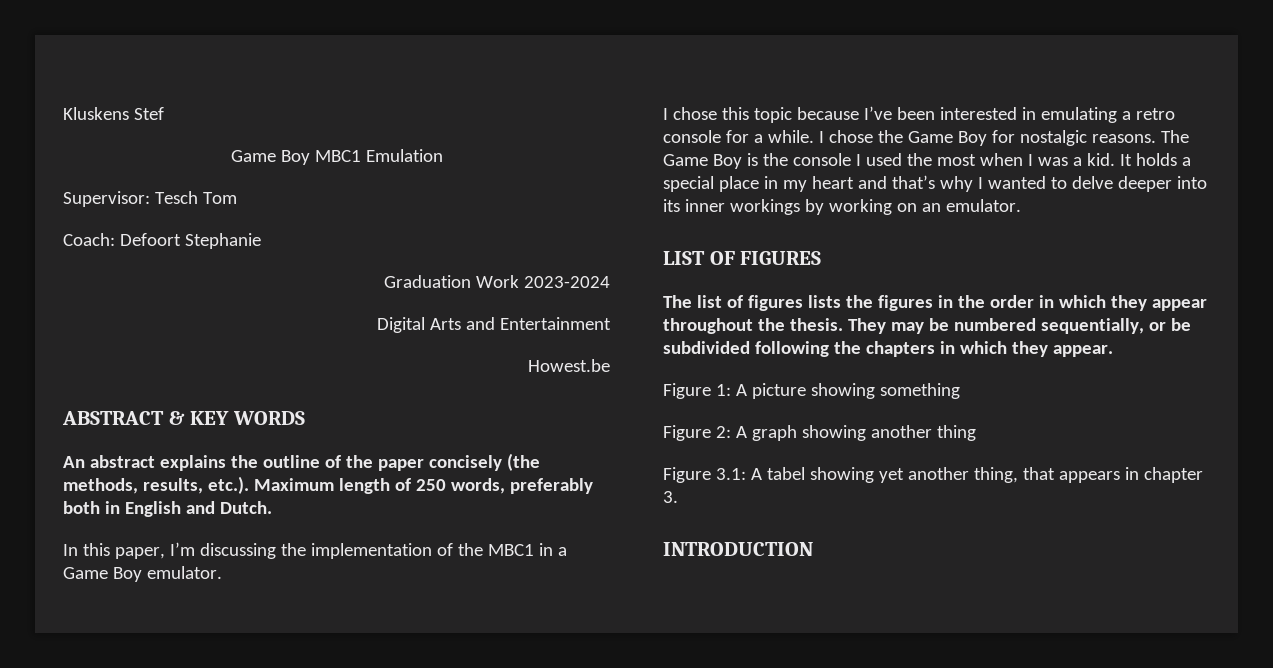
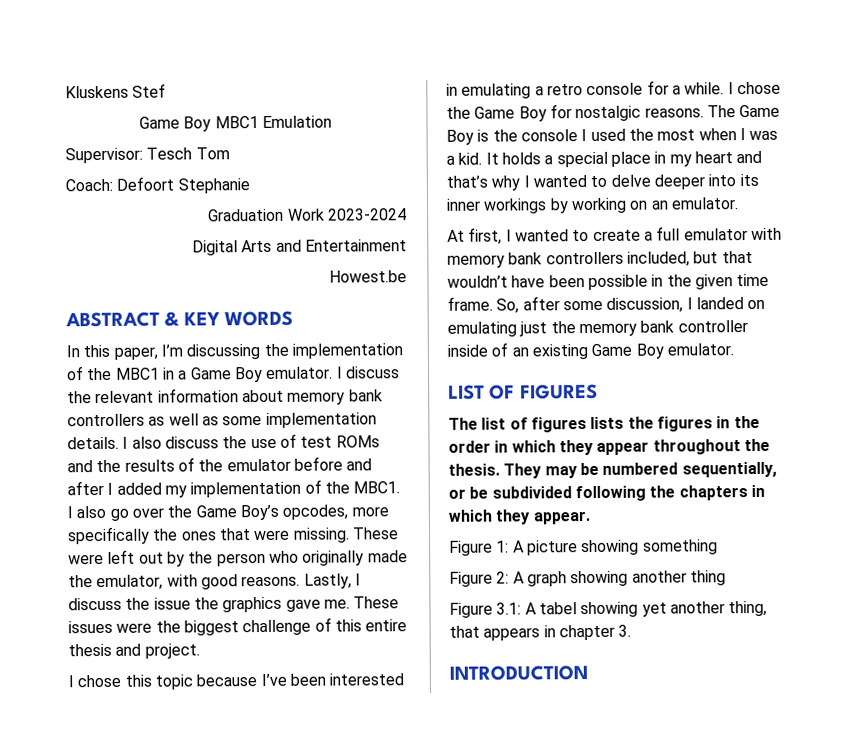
- An abstract explains the outline of the paper concisely (the methods, results, etc.). Maximum length of 250 words, preferably both in English and Dutch.
+ I discuss the relevant information about memory bank controllers as well as some implementation details. I also discuss the use of test ROMs and the results of the emulator before and after I added my implementation of the MBC1. I also go over the Game Boy’s opcodes, more specifically the ones that were missing. These were left out by the person who originally made the emulator, with good reasons. Lastly, I discuss the issue the graphics gave me. These issues were the biggest challenge of this entire thesis and project.
+ At first, I wanted to create a full emulator with memory bank controllers included, but that wouldn’t have been possible in the given time frame. So, after some discussion, I landed on emulating just the memory bank controller inside of an existing Game Boy emulator.

